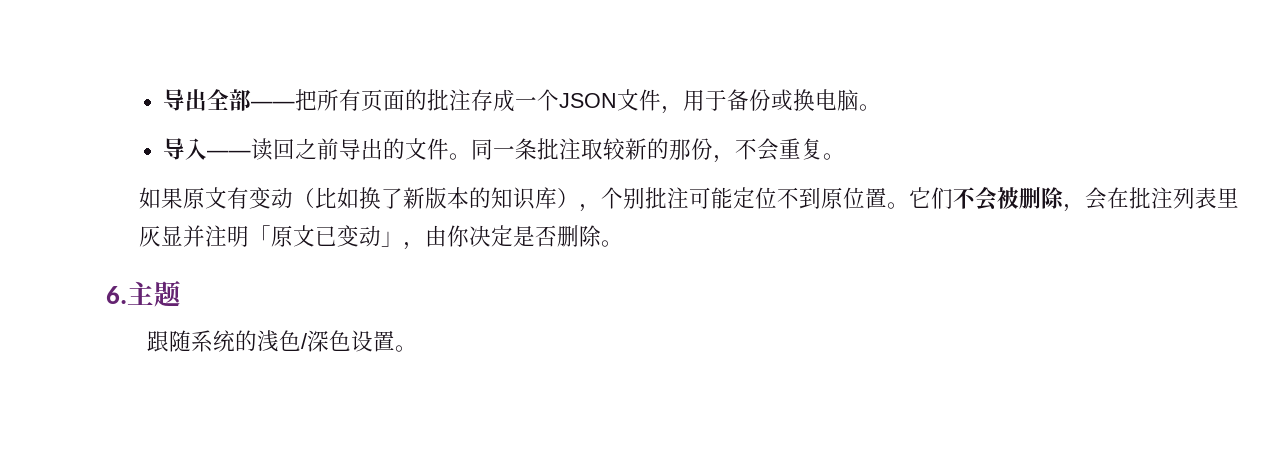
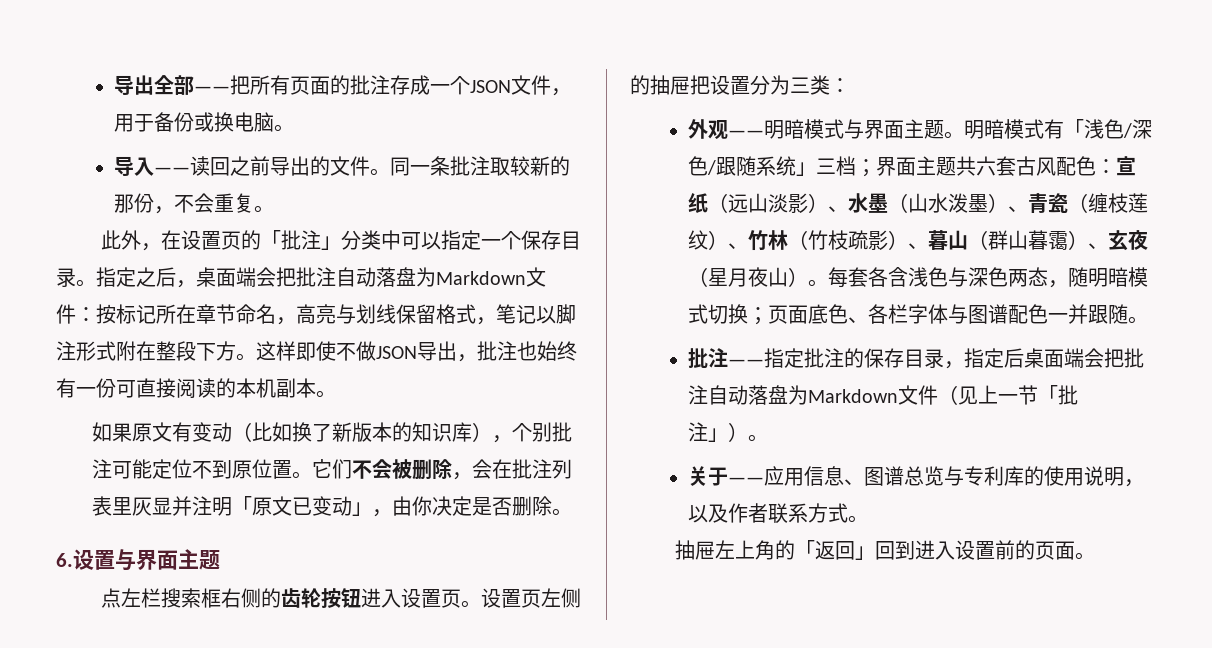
+ 此外，在设置页的「批注」分类中可以指定一个保存目录。指定之后，桌面端会把批注自动落盘为Markdown文件：按标记所在章节命名，高亮与划线保留格式，笔记以脚注形式附在整段下方。这样即使不做JSON导出，批注也始终有一份可直接阅读的本机副本。
- 6.主题
+ 6.设置与界面主题
- 跟随系统的浅色/深色设置。
+ 点左栏搜索框右侧的齿轮按钮进入设置页。设置页左侧的抽屉把设置分为三类：
+ 外观——明暗模式与界面主题。明暗模式有「浅色/深色/跟随系统」三档；界面主题共六套古风配色：宣纸（远山淡影）、水墨（山水泼墨）、青瓷（缠枝莲纹）、竹林（竹枝疏影）、暮山（群山暮霭）、玄夜（星月夜山）。每套各含浅色与深色两态，随明暗模式切换；页面底色、各栏字体与图谱配色一并跟随。
+ 批注——指定批注的保存目录，指定后桌面端会把批注自动落盘为Markdown文件（见上一节「批注」）。
+ 关于——应用信息、图谱总览与专利库的使用说明，以及作者联系方式。
+ 抽屉左上角的「返回」回到进入设置前的页面。

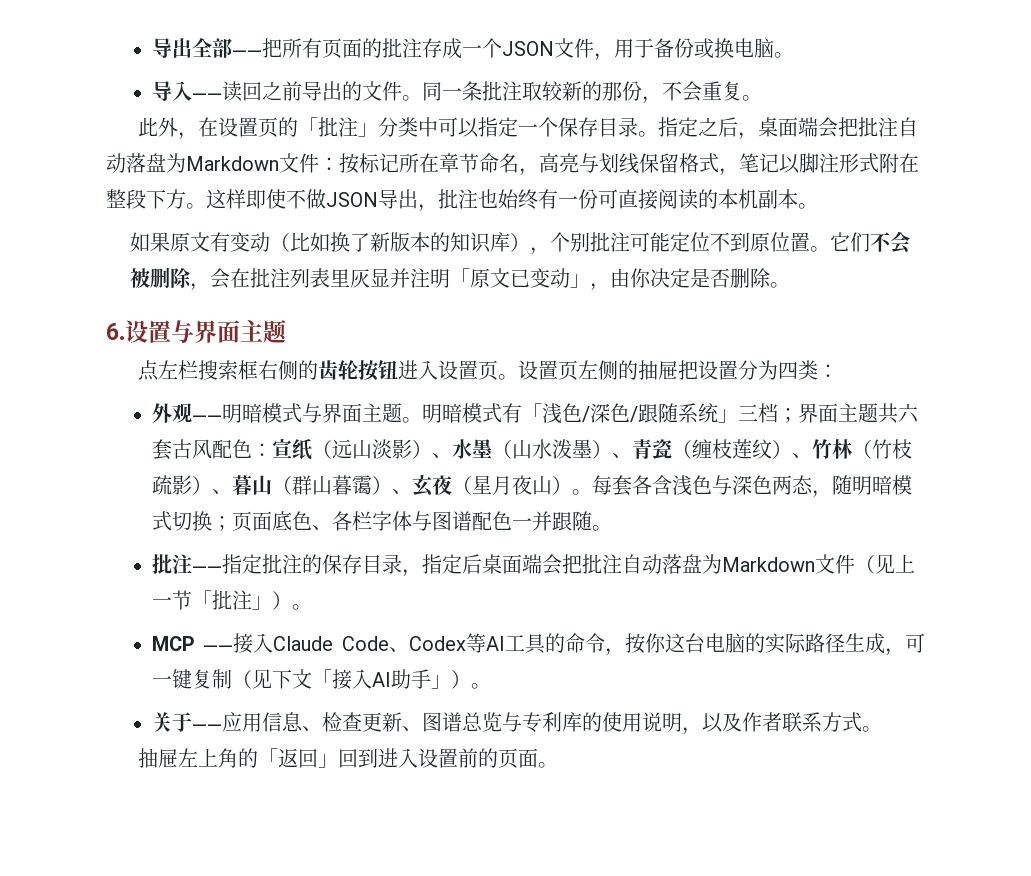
- 设置页左侧的抽屉把设置分为三类：
+ 设置页左侧的抽屉把设置分为四类：
+ MCP ——接入Claude Code、Codex等AI工具的命令，按你这台电脑的实际路径生成，可一键复制（见下文「接入AI助手」）。
- 关于——应用信息、图谱总览与专利库的使用说明，以及作者联系方式。
+ 关于——应用信息、检查更新、图谱总览与专利库的使用说明，以及作者联系方式。

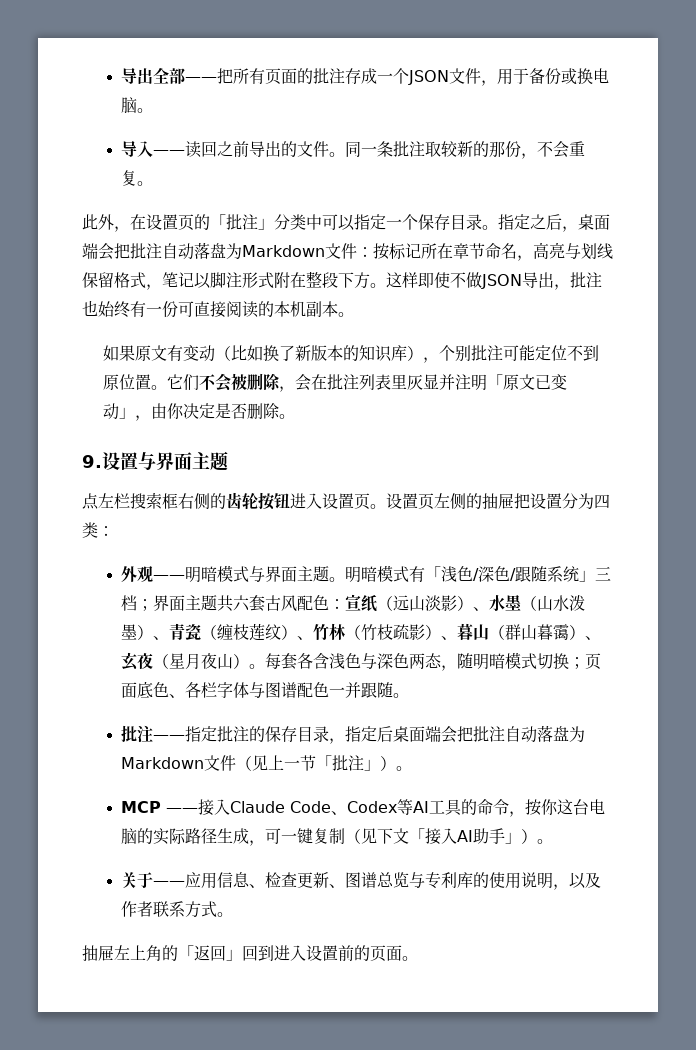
- 6.设置与界面主题
+ 9.设置与界面主题

